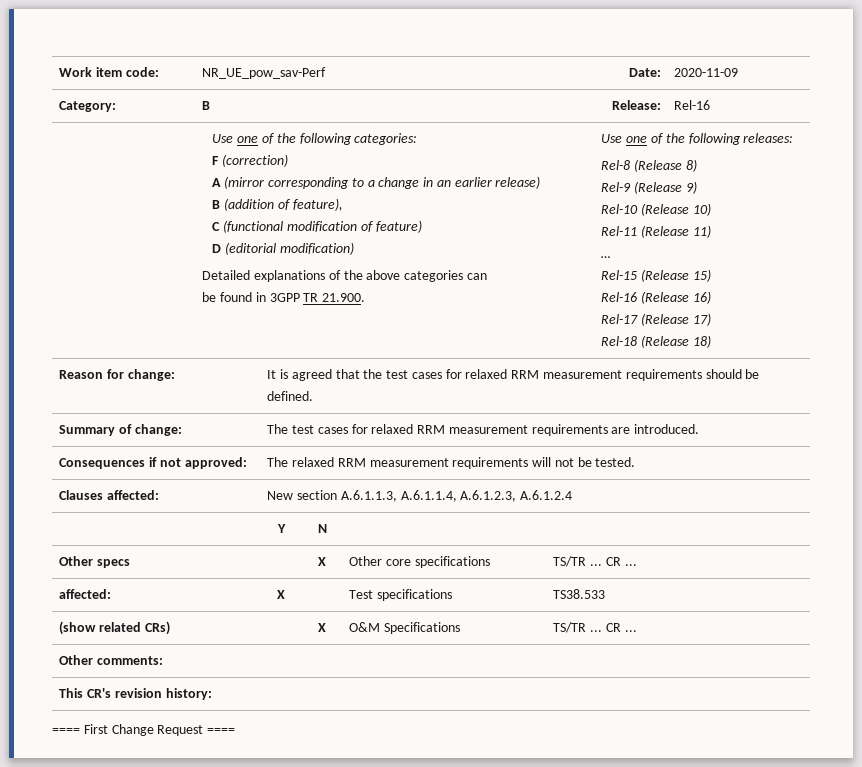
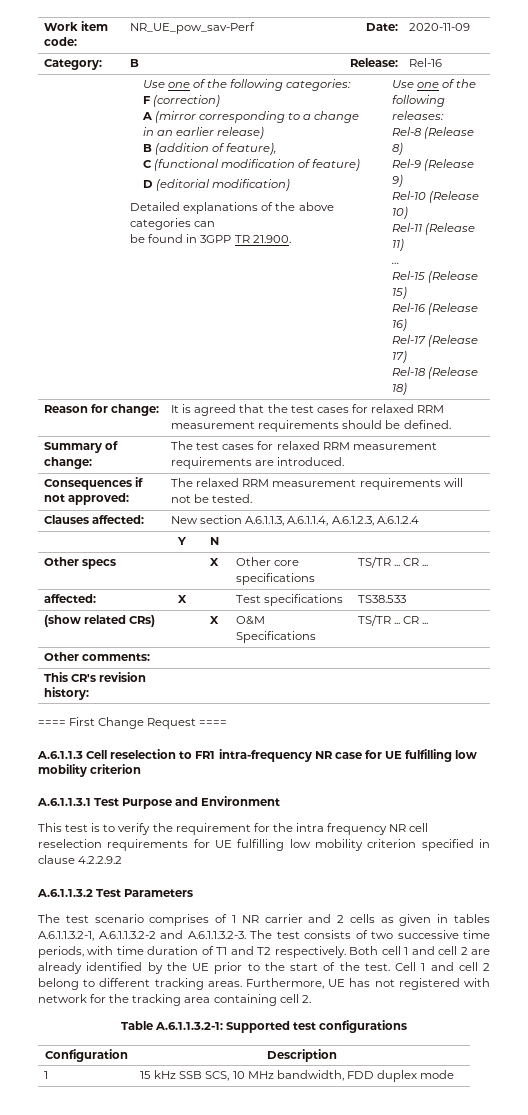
+ A.6.1.1.3 Cell reselection to FR1 intra-frequency NR case for UE fulfilling low mobility criterion
+ A.6.1.1.3.1 Test Purpose and Environment
+ This test is to verify the requirement for the intra frequency NR cell reselection requirements for UE fulfilling low mobility criterion specified in clause 4.2.2.9.2
+ A.6.1.1.3.2 Test Parameters
+ The test scenario comprises of 1 NR carrier and 2 cells as given in tables A.6.1.1.3.2-1, A.6.1.1.3.2-2 and A.6.1.1.3.2-3. The test consists of two successive time periods, with time duration of T1 and T2 respectively. Both cell 1 and cell 2 are already identified by the UE prior to the start of the test. Cell 1 and cell 2 belong to different tracking areas. Furthermore, UE has not registered with network for the tracking area containing cell 2.
+ Table A.6.1.1.3.2-1: Supported test configurations
+ Configuration | Description
+ 1 | 15 kHz SSB SCS, 10 MHz bandwidth, FDD duplex mode

